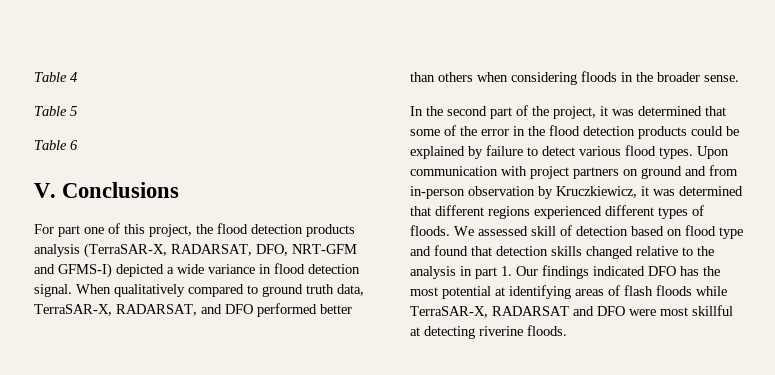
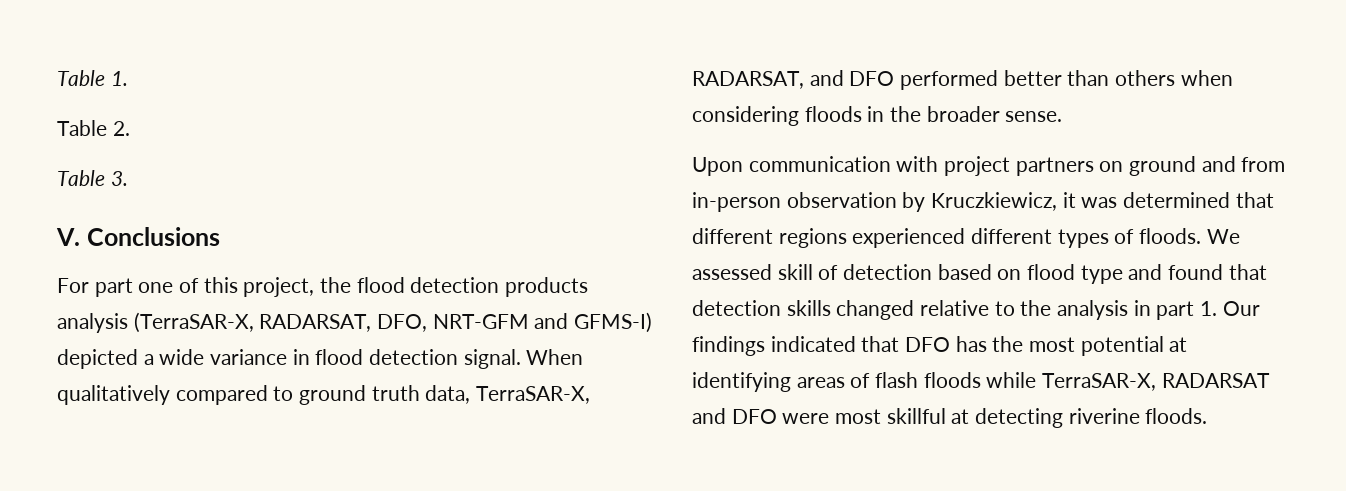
- Table 4
- Table 5
- Table 6
+ Table 1.
+ Table 2.
+ Table 3.
- In the second part of the project, it was determined that some of the error in the flood detection products could be explained by failure to detect various flood types.
- We assessed skill of detection based on flood type and found that detection skills changed relative to the analysis in part 1. Our findings indicated DFO has the most potential at identifying areas of flash floods while TerraSAR-X, RADARSAT and DFO were most skillful at detecting riverine floods.
+ We assessed skill of detection based on flood type and found that detection skills changed relative to the analysis in part 1. Our findings indicated that DFO has the most potential at identifying areas of flash floods while TerraSAR-X, RADARSAT and DFO were most skillful at detecting riverine floods.

